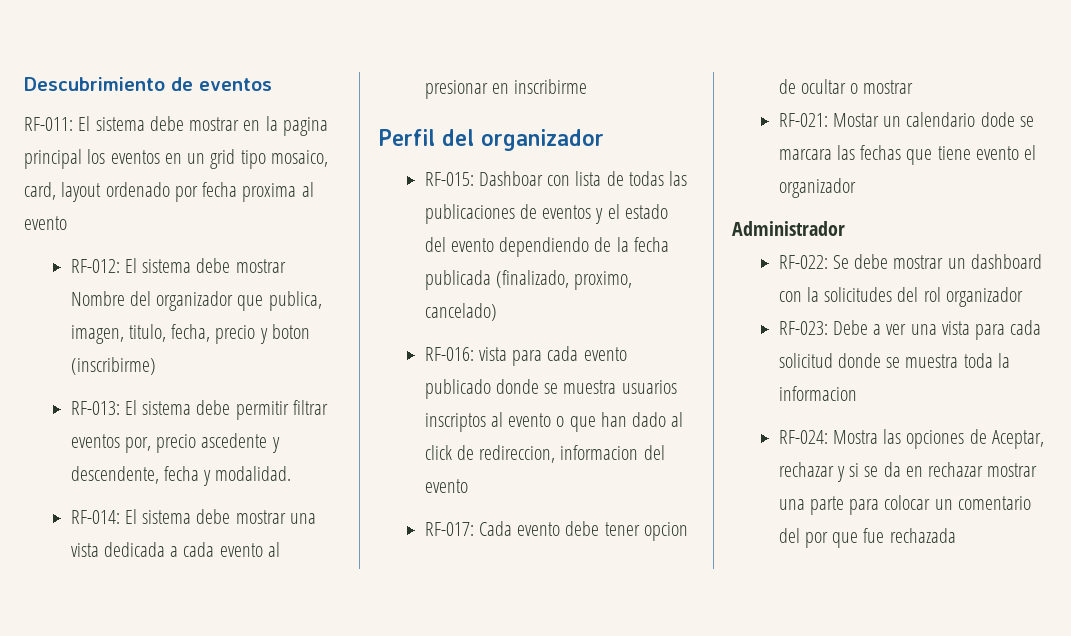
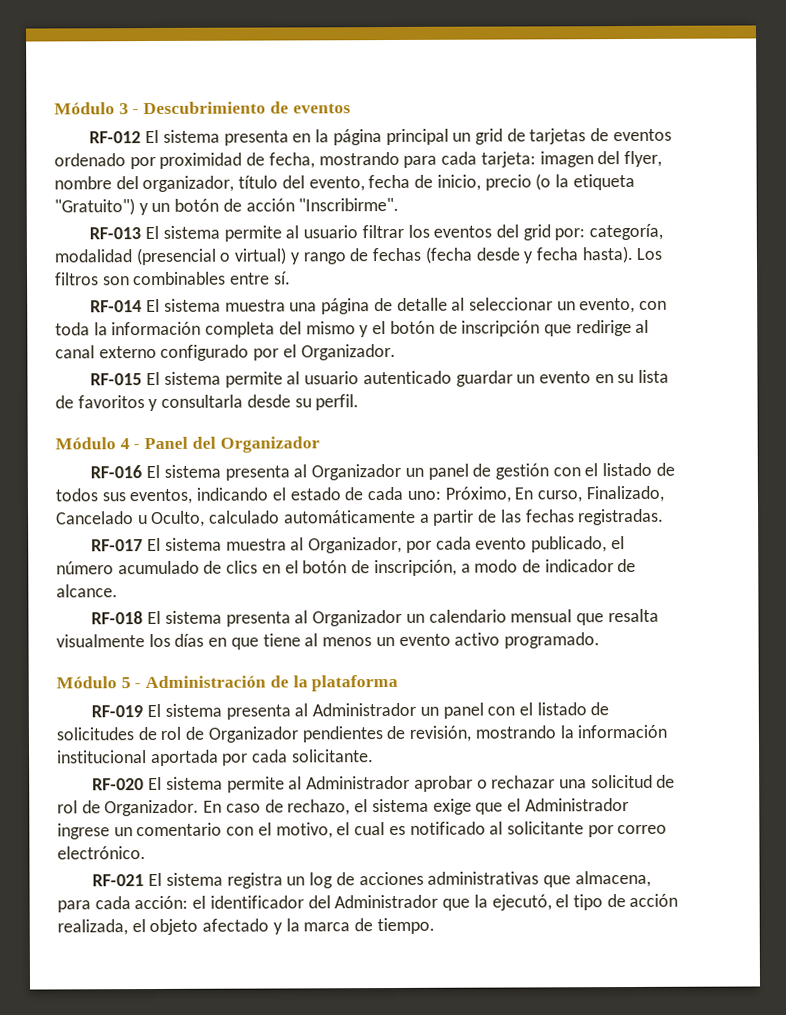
- Descubrimiento de eventos
+ Módulo 3 - Descubrimiento de eventos
- RF-011: El sistema debe mostrar en la pagina principal los eventos en un grid tipo mosaico, card, layout ordenado por fecha proxima al evento
- RF-012: El sistema debe mostrar Nombre del organizador que publica, imagen, titulo, fecha, precio y boton (inscribirme)
- RF-013: El sistema debe permitir filtrar eventos por, precio ascedente y descendente, fecha y modalidad.
- RF-014: El sistema debe mostrar una vista dedicada a cada evento al presionar en inscribirme
- Perfil del organizador
- RF-015: Dashboar con lista de todas las publicaciones de eventos y el estado del evento dependiendo de la fecha publicada (finalizado, proximo, cancelado)
- RF-016: vista para cada evento publicado donde se muestra usuarios inscriptos al evento o que han dado al click de redireccion, informacion del evento
- RF-017: Cada evento debe tener opcion de ocultar o mostrar
- RF-021: Mostar un calendario dode se marcara las fechas que tiene evento el organizador
- Administrador
- RF-022: Se debe mostrar un dashboard con la solicitudes del rol organizador
- RF-023: Debe a ver una vista para cada solicitud donde se muestra toda la informacion
- RF-024: Mostra las opciones de Aceptar, rechazar y si se da en rechazar mostrar una parte para colocar un comentario del por que fue rechazada
+ RF-012 El sistema presenta en la página principal un grid de tarjetas de eventos ordenado por proximidad de fecha, mostrando para cada tarjeta: imagen del flyer, nombre del organizador, título del evento, fecha de inicio, precio (o la etiqueta "Gratuito") y un botón de acción "Inscribirme".
+ RF-013 El sistema permite al usuario filtrar los eventos del grid por: categoría, modalidad (presencial o virtual) y rango de fechas (fecha desde y fecha hasta). Los filtros son combinables entre sí.
+ RF-014 El sistema muestra una página de detalle al seleccionar un evento, con toda la información completa del mismo y el botón de inscripción que redirige al canal externo configurado por el Organizador.
+ RF-015 El sistema permite al usuario autenticado guardar un evento en su lista de favoritos y consultarla desde su perfil.
+ Módulo 4 - Panel del Organizador
+ RF-016 El sistema presenta al Organizador un panel de gestión con el listado de todos sus eventos, indicando el estado de cada uno: Próximo, En curso, Finalizado, Cancelado u Oculto, calculado automáticamente a partir de las fechas registradas.
+ RF-017 El sistema muestra al Organizador, por cada evento publicado, el número acumulado de clics en el botón de inscripción, a modo de indicador de alcance.
+ RF-018 El sistema presenta al Organizador un calendario mensual que resalta visualmente los días en que tiene al menos un evento activo programado.
+ Módulo 5 - Administración de la plataforma
+ RF-019 El sistema presenta al Administrador un panel con el listado de solicitudes de rol de Organizador pendientes de revisión, mostrando la información institucional aportada por cada solicitante.
+ RF-020 El sistema permite al Administrador aprobar o rechazar una solicitud de rol de Organizador. En caso de rechazo, el sistema exige que el Administrador ingrese un comentario con el motivo, el cual es notificado al solicitante por correo electrónico.
+ RF-021 El sistema registra un log de acciones administrativas que almacena, para cada acción: el identificador del Administrador que la ejecutó, el tipo de acción realizada, el objeto afectado y la marca de tiempo.

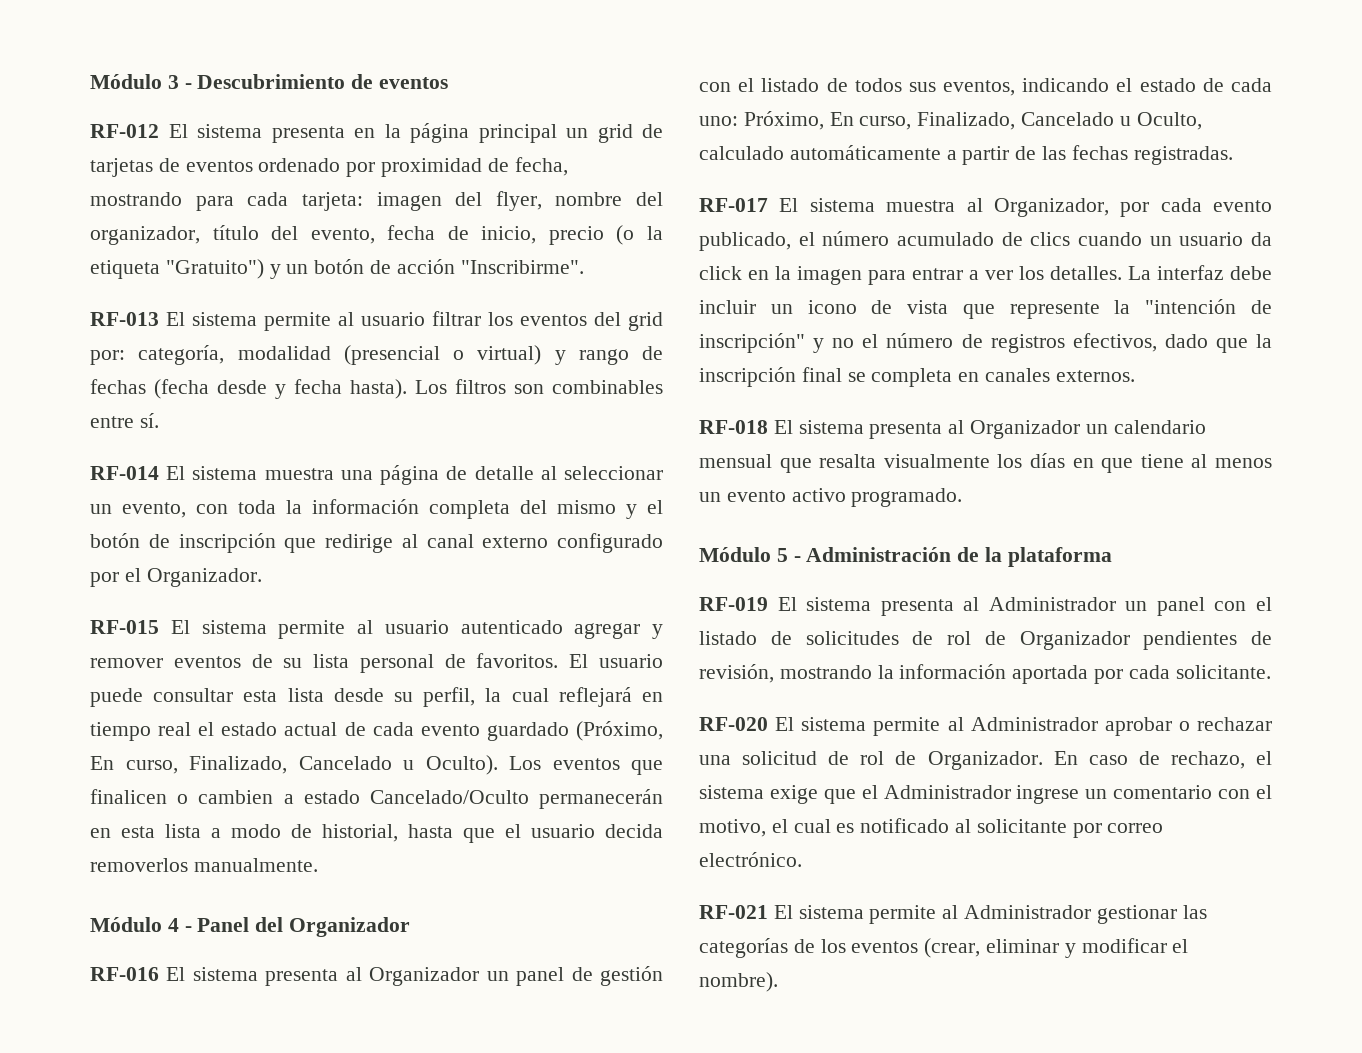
- RF-015 El sistema permite al usuario autenticado guardar un evento en su lista de favoritos y consultarla desde su perfil.
+ RF-015 El sistema permite al usuario autenticado agregar y remover eventos de su lista personal de favoritos. El usuario puede consultar esta lista desde su perfil, la cual reflejará en tiempo real el estado actual de cada evento guardado (Próximo, En curso, Finalizado, Cancelado u Oculto). Los eventos que finalicen o cambien a estado Cancelado/Oculto permanecerán en esta lista a modo de historial, hasta que el usuario decida removerlos manualmente.
- RF-017 El sistema muestra al Organizador, por cada evento publicado, el número acumulado de clics en el botón de inscripción, a modo de indicador de alcance.
+ RF-017 El sistema muestra al Organizador, por cada evento publicado, el número acumulado de clics cuando un usuario da click en la imagen para entrar a ver los detalles. La interfaz debe incluir un icono de vista que represente la "intención de inscripción" y no el número de registros efectivos, dado que la inscripción final se completa en canales externos.
- RF-019 El sistema presenta al Administrador un panel con el listado de solicitudes de rol de Organizador pendientes de revisión, mostrando la información institucional aportada por cada solicitante.
+ RF-019 El sistema presenta al Administrador un panel con el listado de solicitudes de rol de Organizador pendientes de revisión, mostrando la información aportada por cada solicitante.
- RF-021 El sistema registra un log de acciones administrativas que almacena, para cada acción: el identificador del Administrador que la ejecutó, el tipo de acción realizada, el objeto afectado y la marca de tiempo.
+ RF-021 El sistema permite al Administrador gestionar las categorías de los eventos (crear, eliminar y modificar el nombre).

